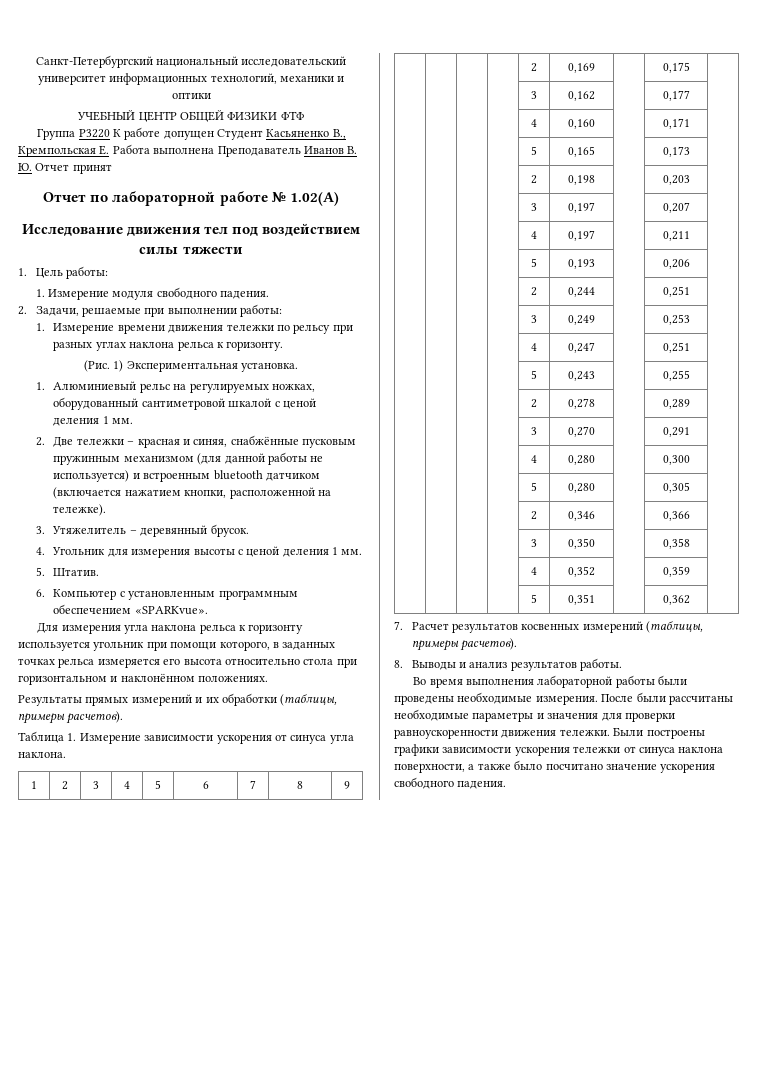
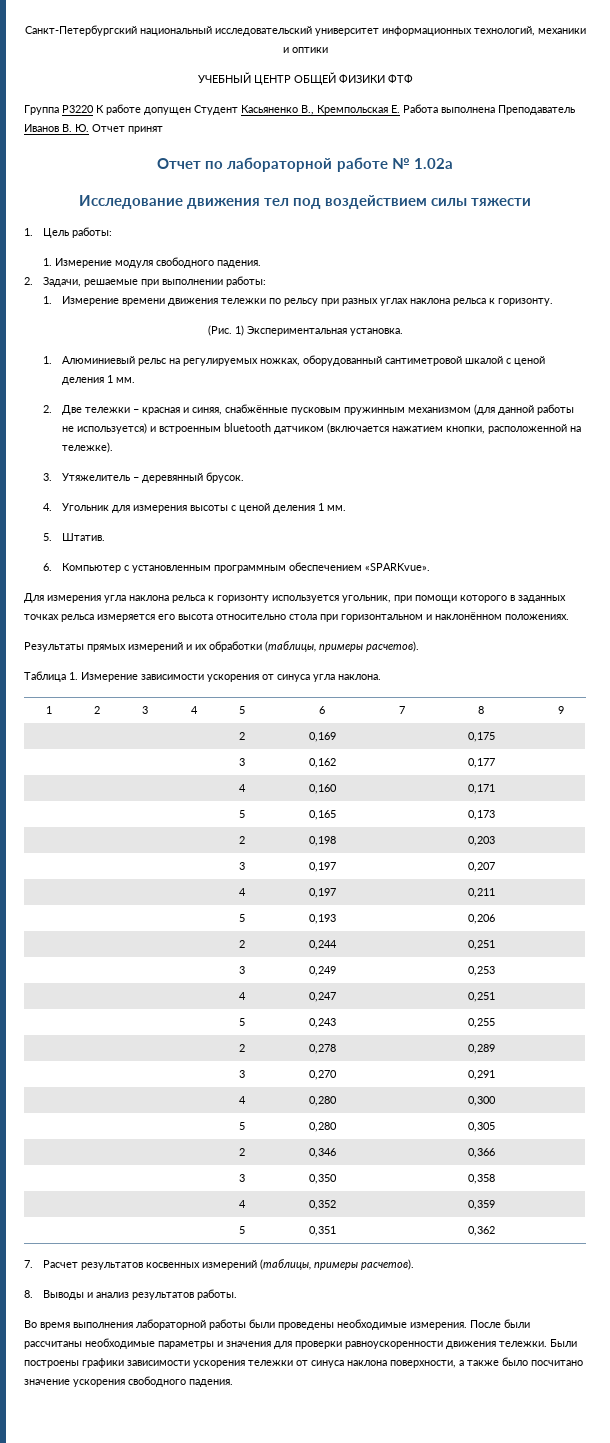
- Отчет по лабораторной работе № 1.02(A)
+ Отчет по лабораторной работе № 1.02а
- Для измерения угла наклона рельса к горизонту используется угольник при помощи которого, в заданных точках рельса измеряется его высота относительно стола при горизонтальном и наклонённом положениях.
+ Для измерения угла наклона рельса к горизонту используется угольник, при помощи которого в заданных точках рельса измеряется его высота относительно стола при горизонтальном и наклонённом положениях.

